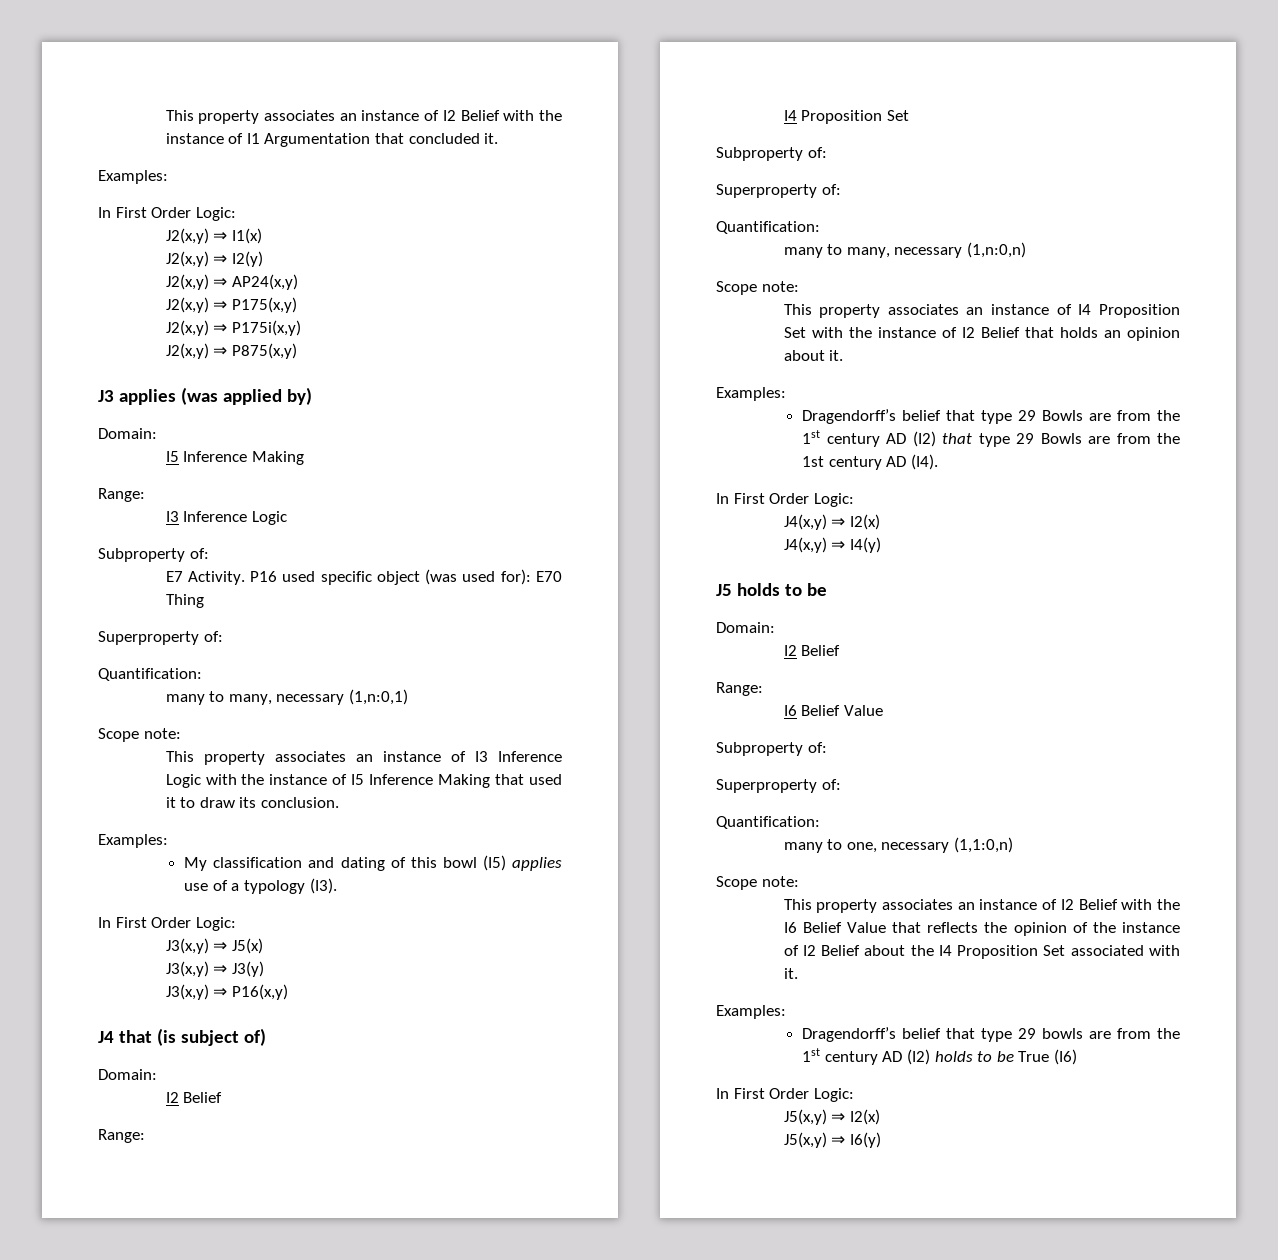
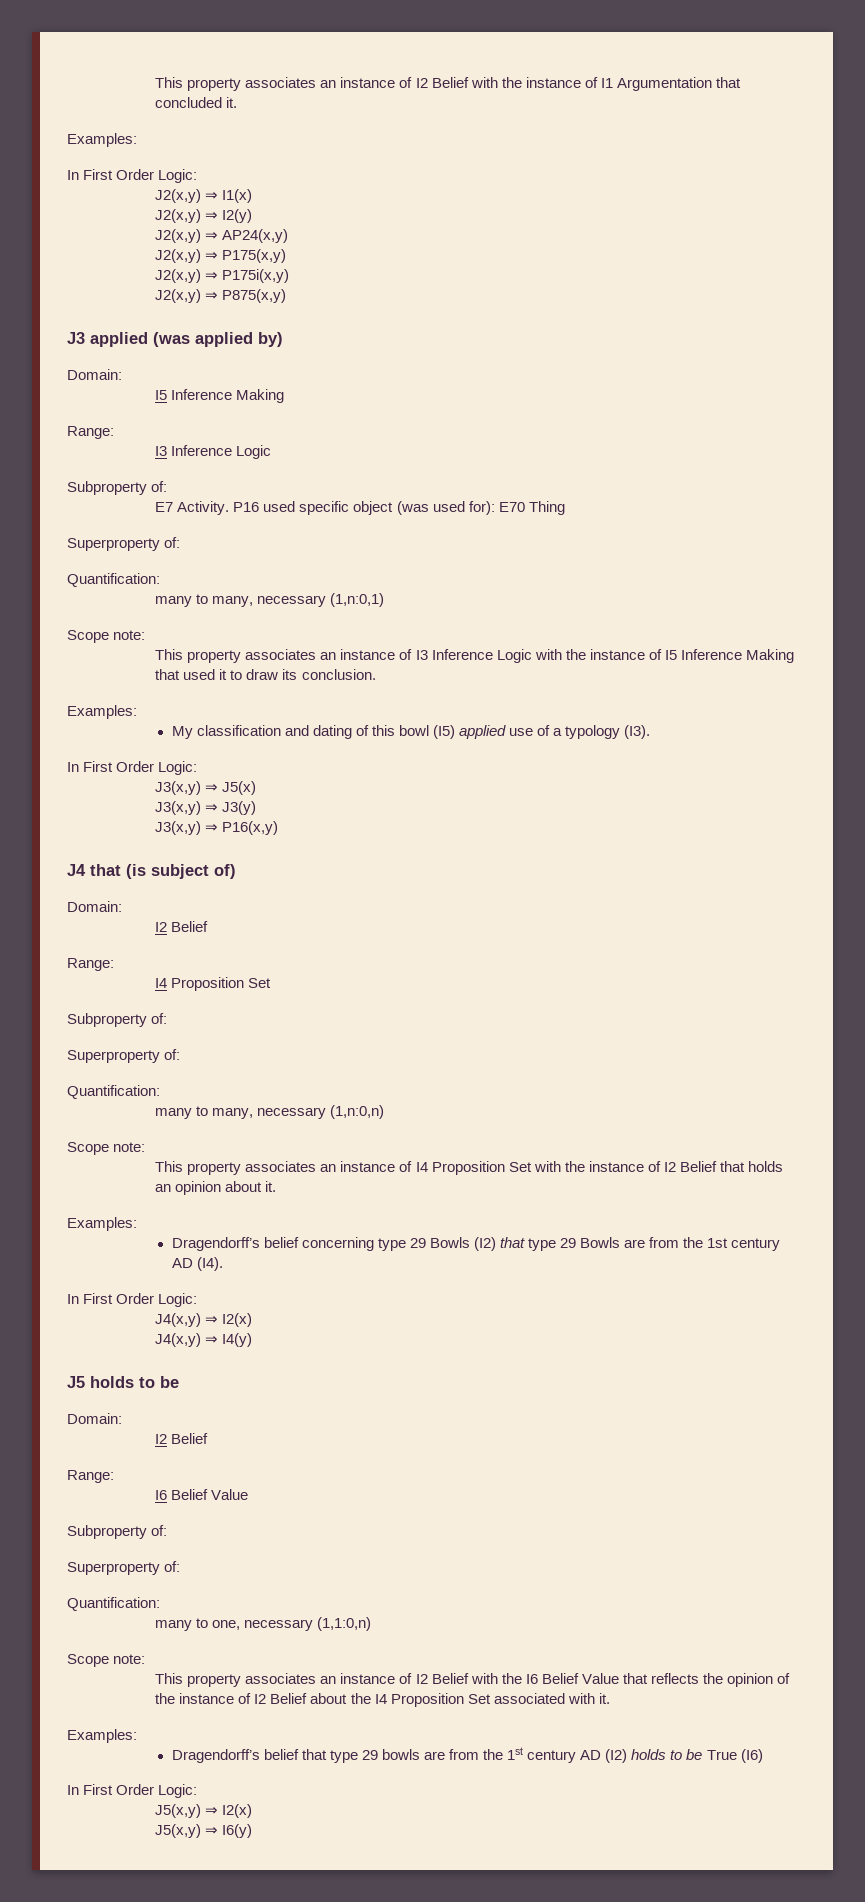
- J3 applies (was applied by)
+ J3 applied (was applied by)
- My classification and dating of this bowl (I5) applies use of a typology (I3).
+ My classification and dating of this bowl (I5) applied use of a typology (I3).
- Dragendorff’s belief that type 29 Bowls are from the 1st century AD (I2) that type 29 Bowls are from the 1st century AD (I4).
+ Dragendorff’s belief concerning type 29 Bowls (I2) that type 29 Bowls are from the 1st century AD (I4).

